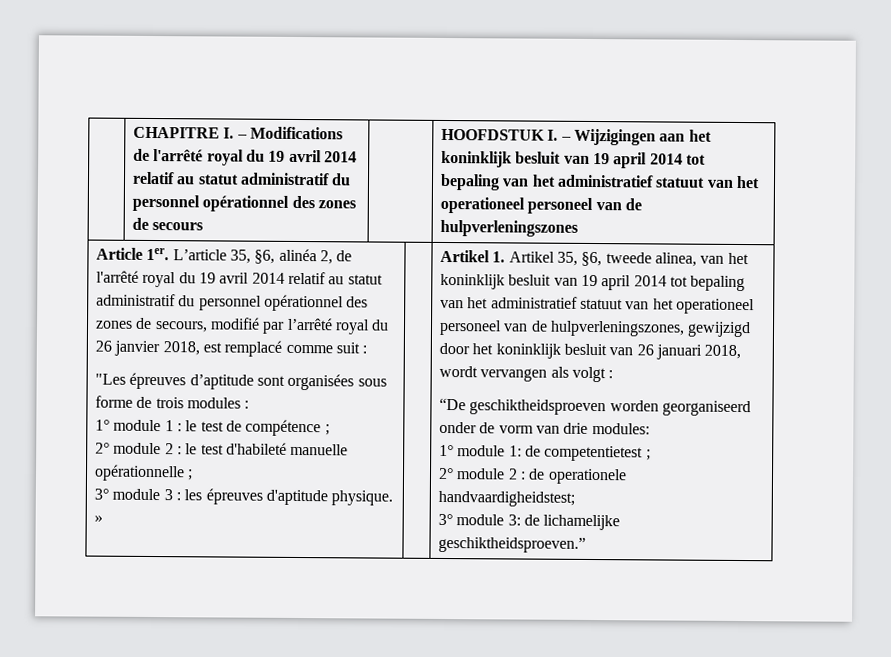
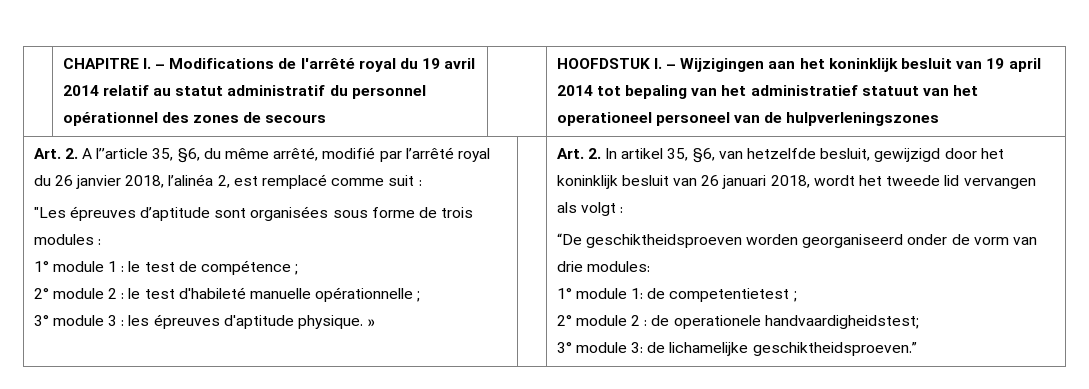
- Article 1er. L’article 35, §6, alinéa 2, de l'arrêté royal du 19 avril 2014 relatif au statut administratif du personnel opérationnel des zones de secours, modifié par l’arrêté royal du 26 janvier 2018, est remplacé comme suit :
+ Art. 2. A l’’article 35, §6, du même arrêté, modifié par l’arrêté royal du 26 janvier 2018, l’alinéa 2, est remplacé comme suit :
- Artikel 1. Artikel 35, §6, tweede alinea, van het koninklijk besluit van 19 april 2014 tot bepaling van het administratief statuut van het operationeel personeel van de hulpverleningszones, gewijzigd door het koninklijk besluit van 26 januari 2018, wordt vervangen als volgt :
+ Art. 2. In artikel 35, §6, van hetzelfde besluit, gewijzigd door het koninklijk besluit van 26 januari 2018, wordt het tweede lid vervangen als volgt :

